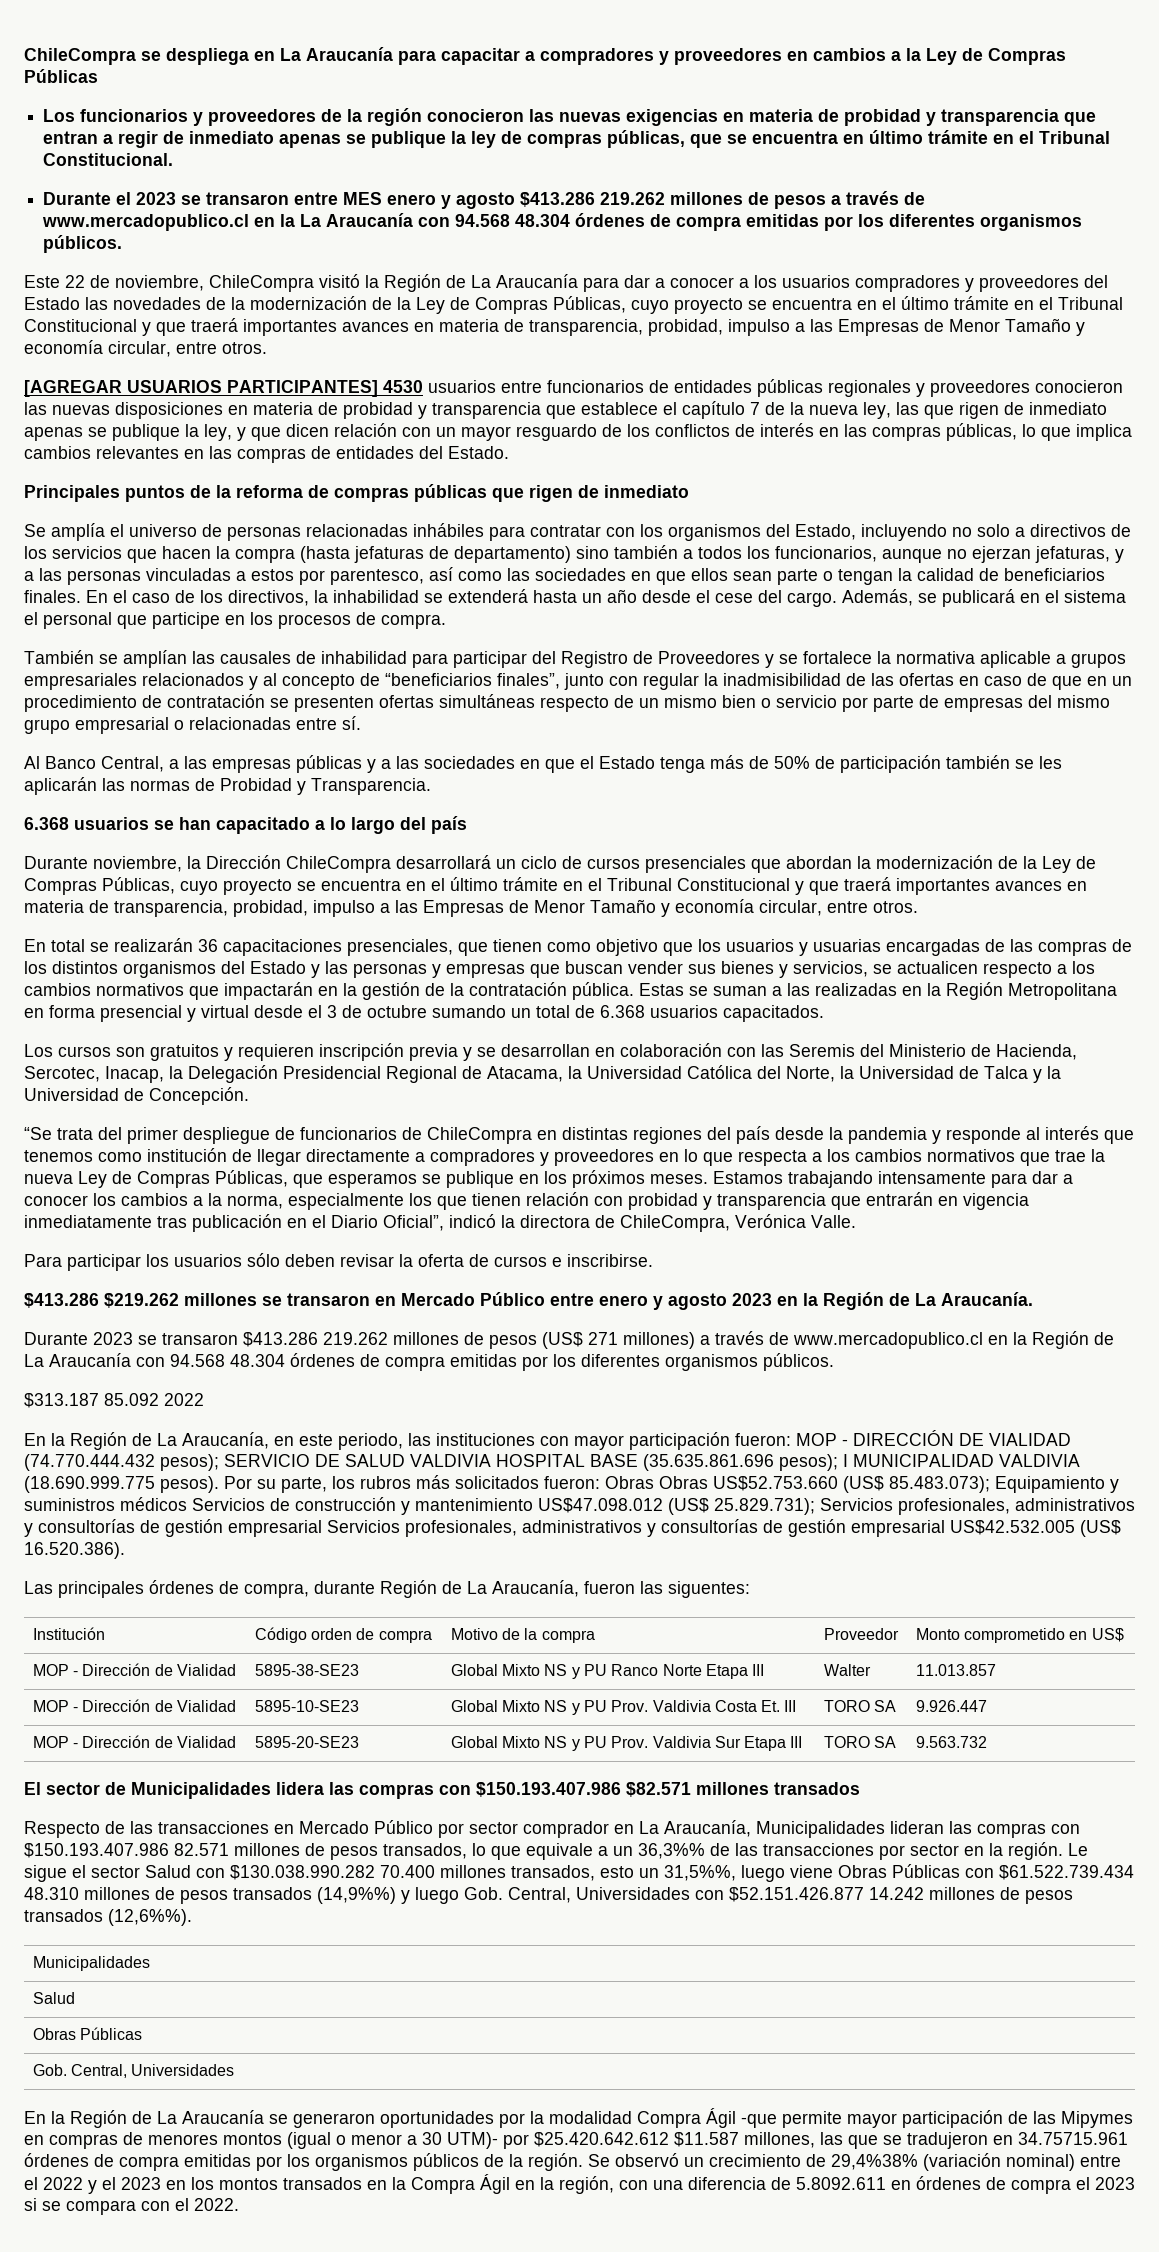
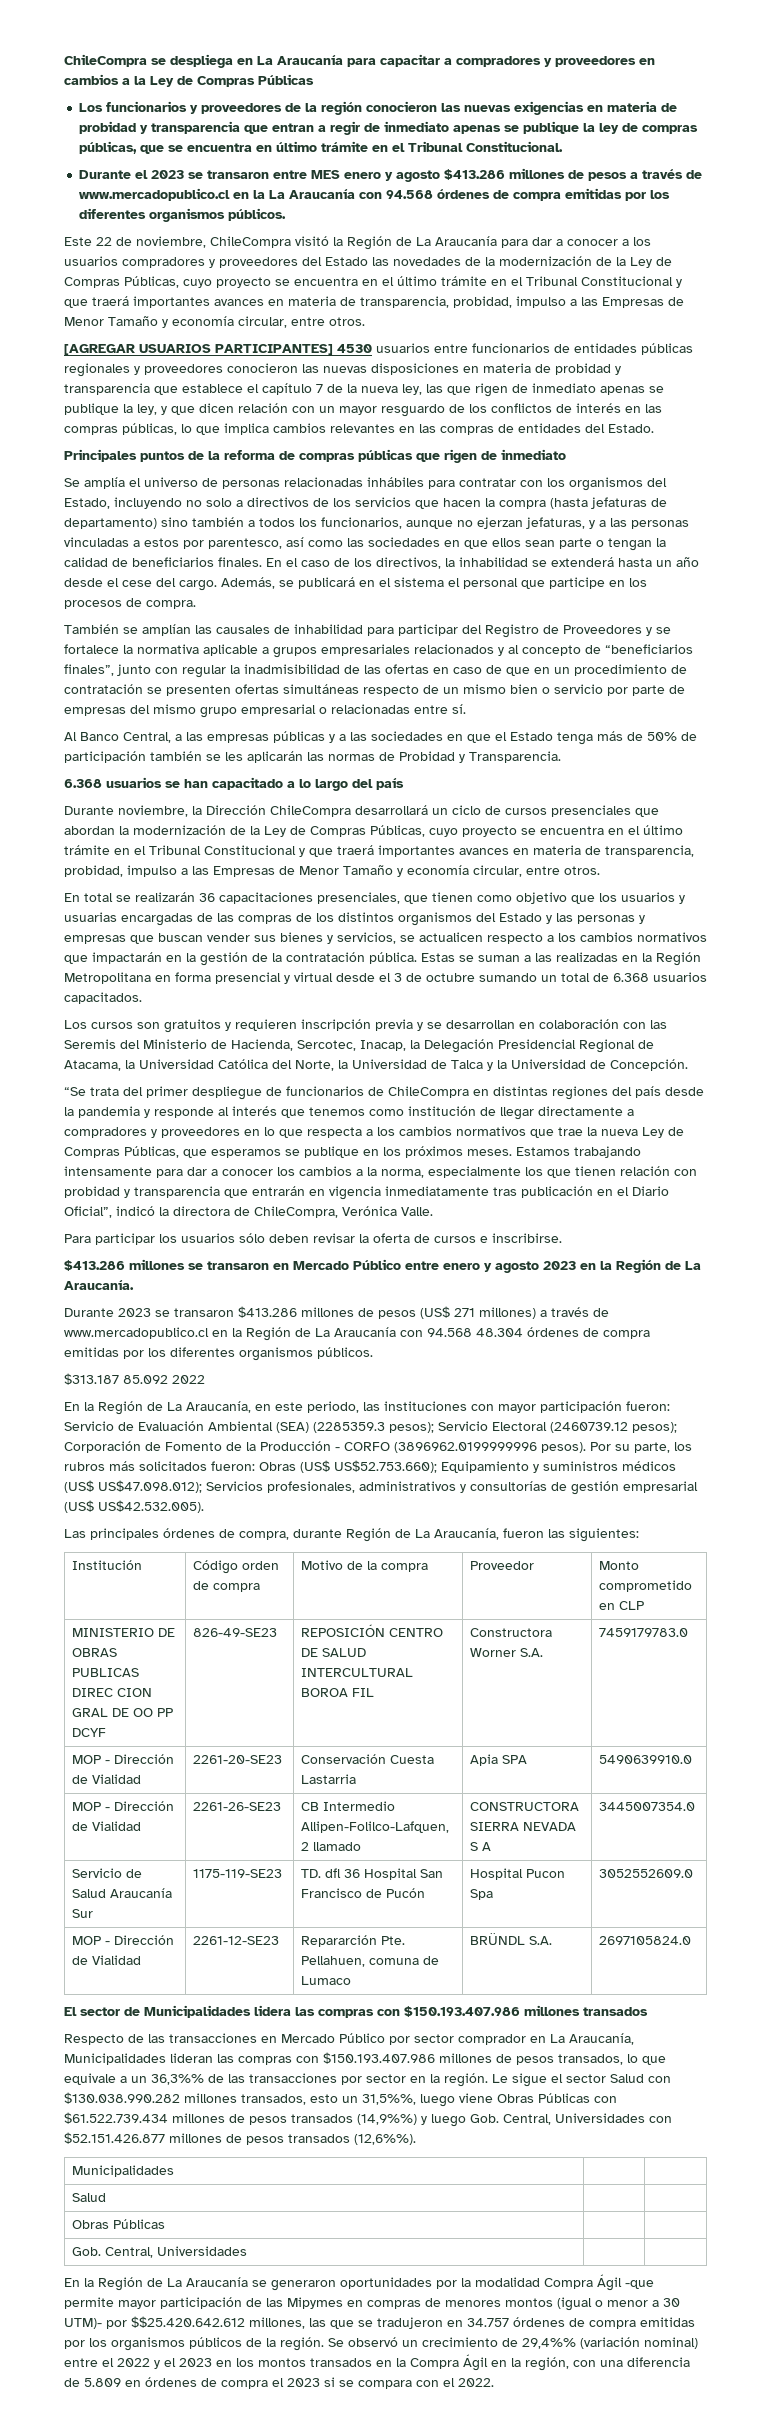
- Durante el 2023 se transaron entre MES enero y agosto $413.286 219.262 millones de pesos a través de www.mercadopublico.cl en la La Araucanía con 94.568 48.304 órdenes de compra emitidas por los diferentes organismos públicos.
+ Durante el 2023 se transaron entre MES enero y agosto $413.286 millones de pesos a través de www.mercadopublico.cl en la La Araucanía con 94.568 órdenes de compra emitidas por los diferentes organismos públicos.
- $413.286 $219.262 millones se transaron en Mercado Público entre enero y agosto 2023 en la Región de La Araucanía.
+ $413.286 millones se transaron en Mercado Público entre enero y agosto 2023 en la Región de La Araucanía.
- Durante 2023 se transaron $413.286 219.262 millones de pesos (US$ 271 millones) a través de www.mercadopublico.cl en la Región de La Araucanía con 94.568 48.304 órdenes de compra emitidas por los diferentes organismos públicos.
+ Durante 2023 se transaron $413.286 millones de pesos (US$ 271 millones) a través de www.mercadopublico.cl en la Región de La Araucanía con 94.568 48.304 órdenes de compra emitidas por los diferentes organismos públicos.
- En la Región de La Araucanía, en este periodo, las instituciones con mayor participación fueron: MOP - DIRECCIÓN DE VIALIDAD (74.770.444.432 pesos); SERVICIO DE SALUD VALDIVIA HOSPITAL BASE (35.635.861.696 pesos); I MUNICIPALIDAD VALDIVIA (18.690.999.775 pesos).
+ En la Región de La Araucanía, en este periodo, las instituciones con mayor participación fueron: Servicio de Evaluación Ambiental (SEA) (2285359.3 pesos); Servicio Electoral (2460739.12 pesos); Corporación de Fomento de la Producción - CORFO (3896962.0199999996 pesos).
- Por su parte, los rubros más solicitados fueron: Obras Obras US$52.753.660 (US$ 85.483.073); Equipamiento y suministros médicos Servicios de construcción y mantenimiento US$47.098.012 (US$ 25.829.731); Servicios profesionales, administrativos y consultorías de gestión empresarial Servicios profesionales, administrativos y consultorías de gestión empresarial US$42.532.005 (US$ 16.520.386).
+ Por su parte, los rubros más solicitados fueron: Obras (US$ US$52.753.660); Equipamiento y suministros médicos (US$ US$47.098.012); Servicios profesionales, administrativos y consultorías de gestión empresarial (US$ US$42.532.005).
- Las principales órdenes de compra, durante Región de La Araucanía, fueron las siguentes:
+ Las principales órdenes de compra, durante Región de La Araucanía, fueron las siguientes:
- Institución | Código orden de compra | Motivo de la compra | Proveedor | Monto comprometido en US$
- MOP - Dirección de Vialidad | 5895-38-SE23 | Global Mixto NS y PU Ranco Norte Etapa III | Walter | 11.013.857
- MOP - Dirección de Vialidad | 5895-10-SE23 | Global Mixto NS y PU Prov. Valdivia Costa Et. III | TORO SA | 9.926.447
- MOP - Dirección de Vialidad | 5895-20-SE23 | Global Mixto NS y PU Prov. Valdivia Sur Etapa III | TORO SA | 9.563.732
+ Institución | Código orden de compra | Motivo de la compra | Proveedor | Monto comprometido en CLP
+ MINISTERIO DE OBRAS PUBLICAS DIREC CION GRAL DE OO PP DCYF | 826-49-SE23 | REPOSICIÓN CENTRO DE SALUD INTERCULTURAL BOROA FIL | Constructora Worner S.A. | 7459179783.0
+ MOP - Dirección de Vialidad | 2261-20-SE23 | Conservación Cuesta Lastarria | Apia SPA | 5490639910.0
+ MOP - Dirección de Vialidad | 2261-26-SE23 | CB Intermedio Allipen-Folilco-Lafquen, 2 llamado | CONSTRUCTORA SIERRA NEVADA S A | 3445007354.0
+ Servicio de Salud Araucanía Sur | 1175-119-SE23 | TD. dfl 36 Hospital San Francisco de Pucón | Hospital Pucon Spa | 3052552609.0
+ MOP - Dirección de Vialidad | 2261-12-SE23 | Repararción Pte. Pellahuen, comuna de Lumaco | BRÜNDL S.A. | 2697105824.0
- El sector de Municipalidades lidera las compras con $150.193.407.986 $82.571 millones transados
+ El sector de Municipalidades lidera las compras con $150.193.407.986 millones transados
- Respecto de las transacciones en Mercado Público por sector comprador en La Araucanía, Municipalidades lideran las compras con $150.193.407.986 82.571 millones de pesos transados, lo que equivale a un 36,3%% de las transacciones por sector en la región.
+ Respecto de las transacciones en Mercado Público por sector comprador en La Araucanía, Municipalidades lideran las compras con $150.193.407.986 millones de pesos transados, lo que equivale a un 36,3%% de las transacciones por sector en la región.
- Le sigue el sector Salud con $130.038.990.282 70.400 millones transados, esto un 31,5%%, luego viene Obras Públicas con $61.522.739.434 48.310 millones de pesos transados (14,9%%) y luego Gob. Central, Universidades con $52.151.426.877 14.242 millones de pesos transados (12,6%%).
+ Le sigue el sector Salud con $130.038.990.282 millones transados, esto un 31,5%%, luego viene Obras Públicas con $61.522.739.434 millones de pesos transados (14,9%%) y luego Gob. Central, Universidades con $52.151.426.877 millones de pesos transados (12,6%%).
- En la Región de La Araucanía se generaron oportunidades por la modalidad Compra Ágil -que permite mayor participación de las Mipymes en compras de menores montos (igual o menor a 30 UTM)- por $25.420.642.612 $11.587 millones, las que se tradujeron en 34.75715.961 órdenes de compra emitidas por los organismos públicos de la región.
+ En la Región de La Araucanía se generaron oportunidades por la modalidad Compra Ágil -que permite mayor participación de las Mipymes en compras de menores montos (igual o menor a 30 UTM)- por $$25.420.642.612 millones, las que se tradujeron en 34.757 órdenes de compra emitidas por los organismos públicos de la región.
- Se observó un crecimiento de 29,4%38% (variación nominal) entre el 2022 y el 2023 en los montos transados en la Compra Ágil en la región, con una diferencia de 5.8092.611 en órdenes de compra el 2023 si se compara con el 2022.
+ Se observó un crecimiento de 29,4%% (variación nominal) entre el 2022 y el 2023 en los montos transados en la Compra Ágil en la región, con una diferencia de 5.809 en órdenes de compra el 2023 si se compara con el 2022.

